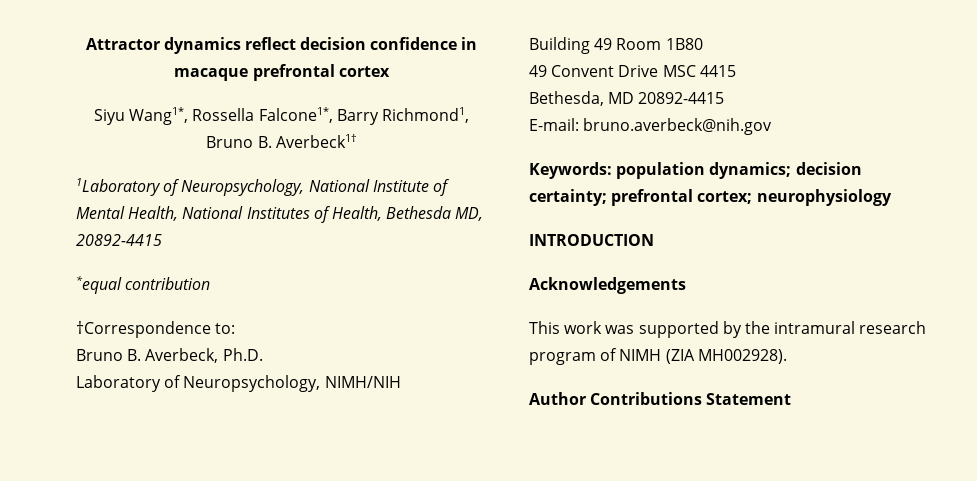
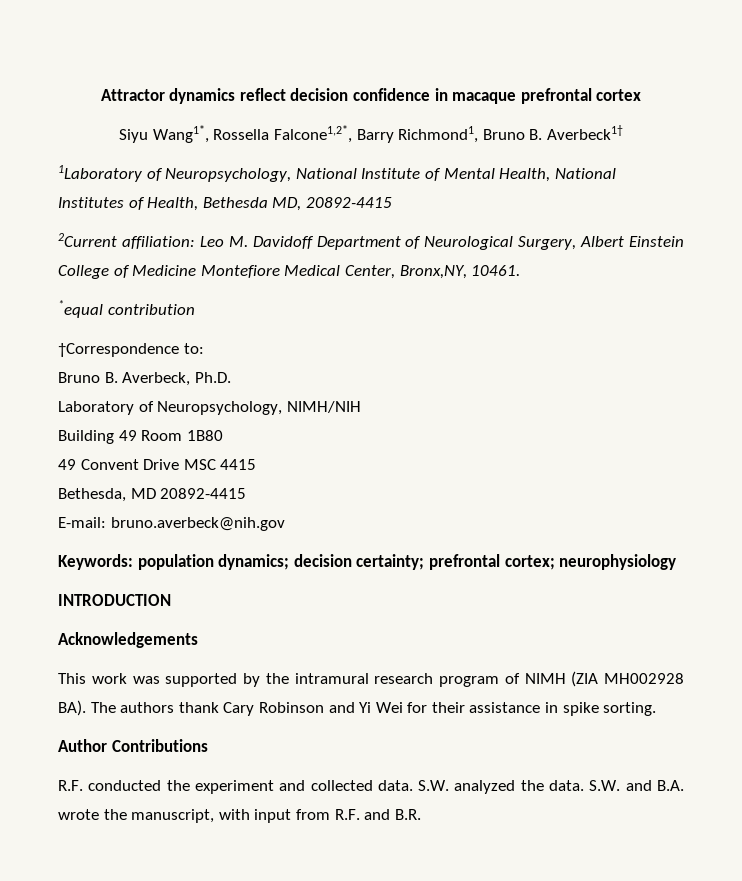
- Siyu Wang1*, Rossella Falcone1*, Barry Richmond1, Bruno B. Averbeck1†
+ Siyu Wang1*, Rossella Falcone1,2*, Barry Richmond1, Bruno B. Averbeck1†
+ 2Current affiliation: Leo M. Davidoff Department of Neurological Surgery, Albert Einstein College of Medicine Montefiore Medical Center, Bronx,NY, 10461.
- This work was supported by the intramural research program of NIMH (ZIA MH002928).
- Author Contributions Statement
+ This work was supported by the intramural research program of NIMH (ZIA MH002928 BA). The authors thank Cary Robinson and Yi Wei for their assistance in spike sorting.
+ Author Contributions
+ R.F. conducted the experiment and collected data. S.W. analyzed the data. S.W. and B.A. wrote the manuscript, with input from R.F. and B.R.

